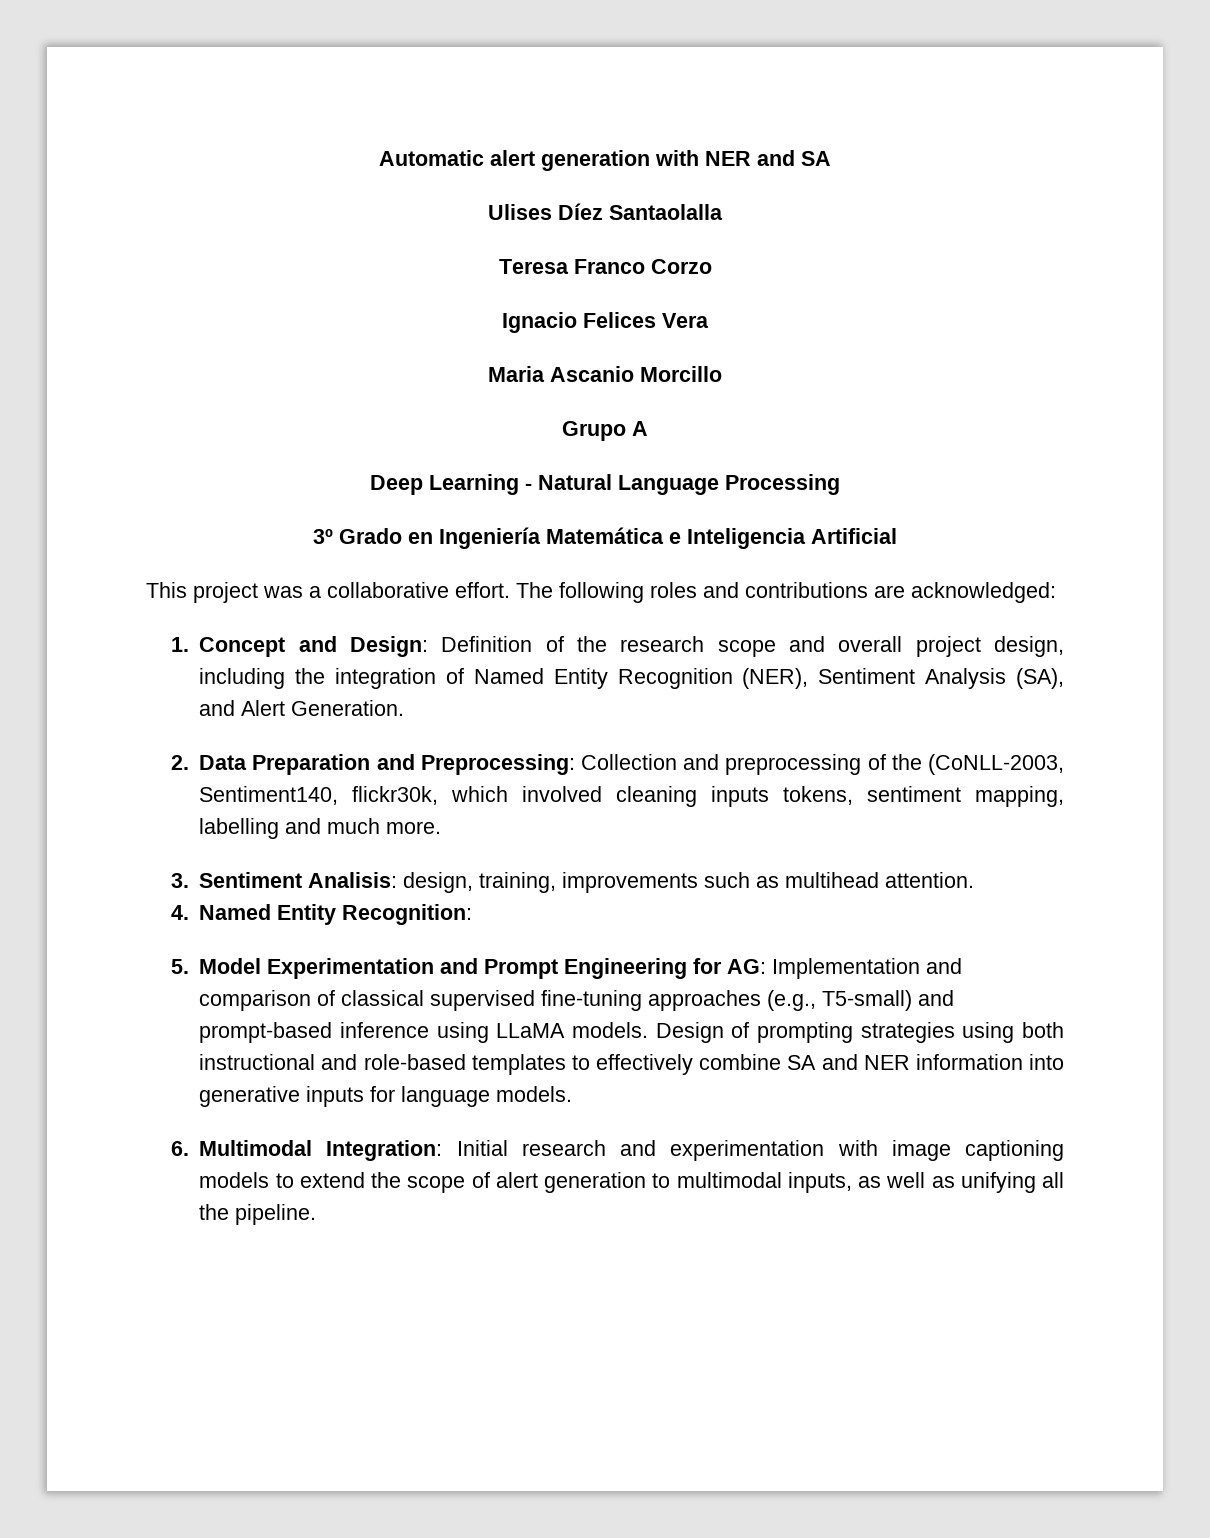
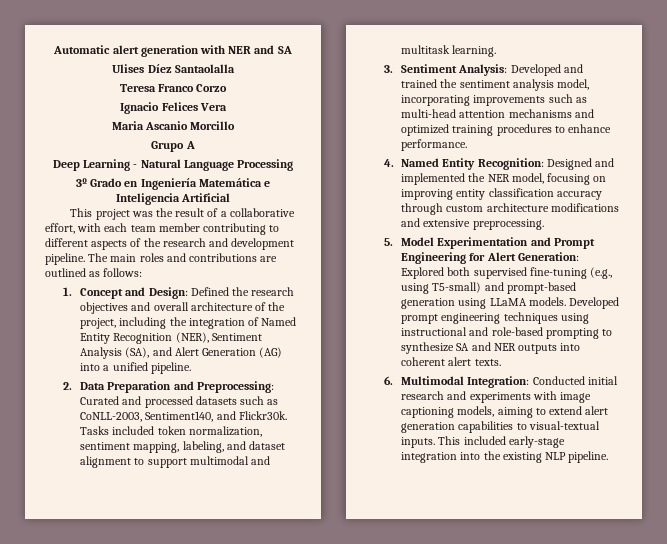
- This project was a collaborative effort. The following roles and contributions are acknowledged:
+ This project was the result of a collaborative effort, with each team member contributing to different aspects of the research and development pipeline. The main roles and contributions are outlined as follows:
- 1. Concept and Design: Definition of the research scope and overall project design, including the integration of Named Entity Recognition (NER), Sentiment Analysis (SA), and Alert Generation.
+ 1. Concept and Design: Defined the research objectives and overall architecture of the project, including the integration of Named Entity Recognition (NER), Sentiment Analysis (SA), and Alert Generation (AG) into a unified pipeline.
- 2. Data Preparation and Preprocessing: Collection and preprocessing of the (CoNLL-2003, Sentiment140, flickr30k, which involved cleaning inputs tokens, sentiment mapping, labelling and much more.
- 3. Sentiment Analisis: design, training, improvements such as multihead attention.
- 4. Named Entity Recognition:
+ 2. Data Preparation and Preprocessing: Curated and processed datasets such as CoNLL-2003, Sentiment140, and Flickr30k. Tasks included token normalization, sentiment mapping, labeling, and dataset alignment to support multimodal and multitask learning.
+ 3. Sentiment Analysis: Developed and trained the sentiment analysis model, incorporating improvements such as multi-head attention mechanisms and optimized training procedures to enhance performance.
+ 4. Named Entity Recognition: Designed and implemented the NER model, focusing on improving entity classification accuracy through custom architecture modifications and extensive preprocessing.
- 5. Model Experimentation and Prompt Engineering for AG: Implementation and comparison of classical supervised fine-tuning approaches (e.g., T5-small) and prompt-based inference using LLaMA models.
+ 5. Model Experimentation and Prompt Engineering for Alert Generation: Explored both supervised fine-tuning (e.g., using T5-small) and prompt-based generation using LLaMA models.
- Design of prompting strategies using both instructional and role-based templates to effectively combine SA and NER information into generative inputs for language models.
+ Developed prompt engineering techniques using instructional and role-based prompting to synthesize SA and NER outputs into coherent alert texts.
- 6. Multimodal Integration: Initial research and experimentation with image captioning models to extend the scope of alert generation to multimodal inputs, as well as unifying all the pipeline.
+ 6. Multimodal Integration: Conducted initial research and experiments with image captioning models, aiming to extend alert generation capabilities to visual-textual inputs. This included early-stage integration into the existing NLP pipeline.

